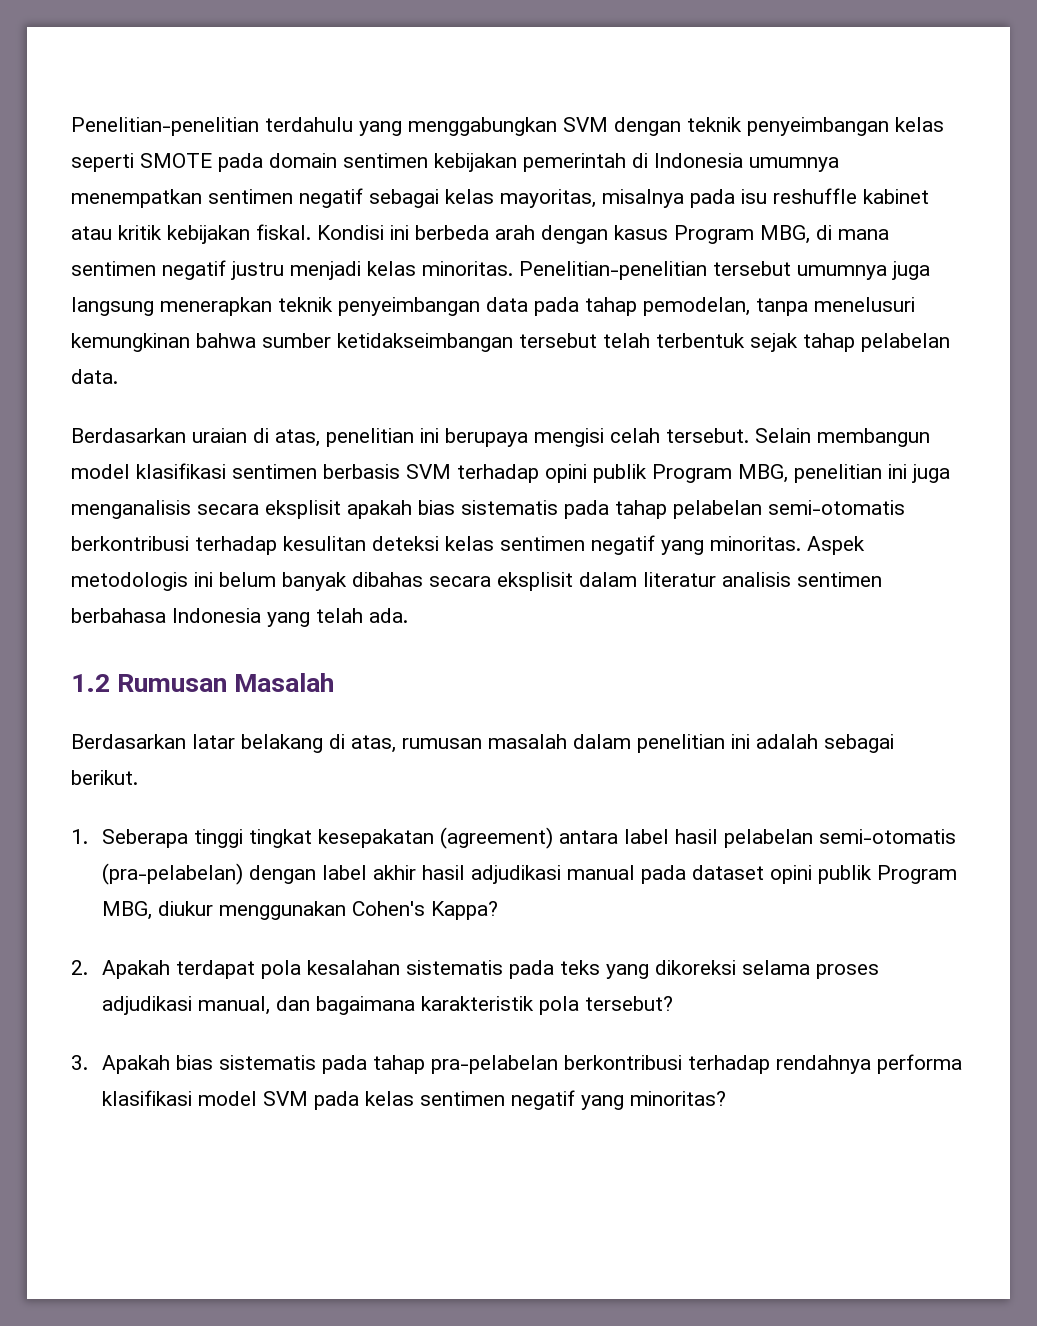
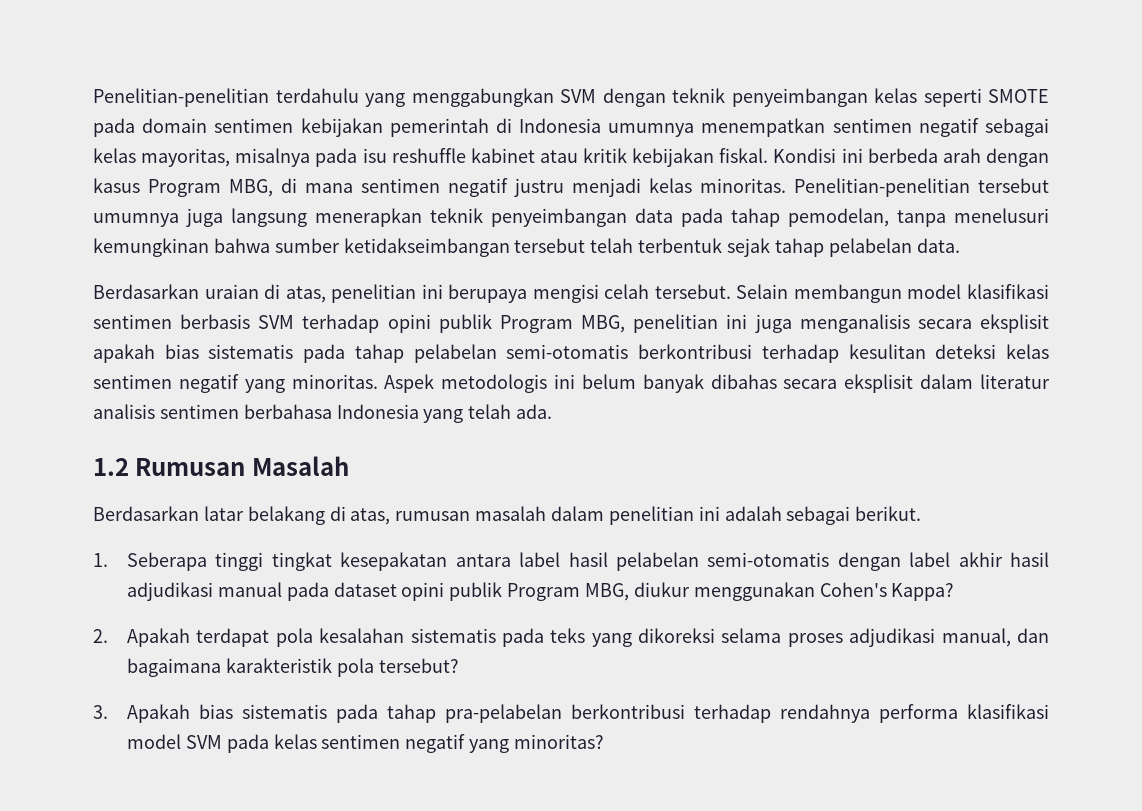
- 1. Seberapa tinggi tingkat kesepakatan (agreement) antara label hasil pelabelan semi-otomatis (pra-pelabelan) dengan label akhir hasil adjudikasi manual pada dataset opini publik Program MBG, diukur menggunakan Cohen's Kappa?
+ 1. Seberapa tinggi tingkat kesepakatan antara label hasil pelabelan semi-otomatis dengan label akhir hasil adjudikasi manual pada dataset opini publik Program MBG, diukur menggunakan Cohen's Kappa?

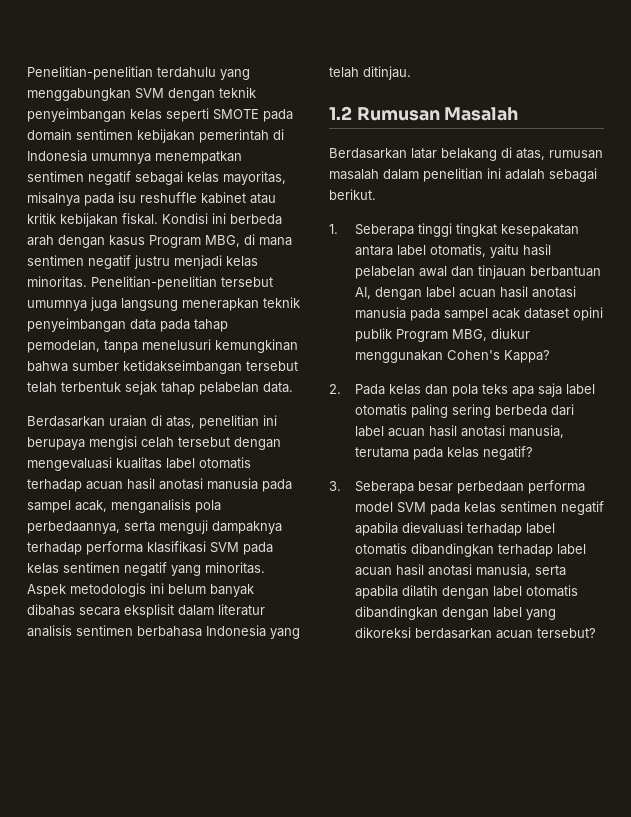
- Berdasarkan uraian di atas, penelitian ini berupaya mengisi celah tersebut. Selain membangun model klasifikasi sentimen berbasis SVM terhadap opini publik Program MBG, penelitian ini juga menganalisis secara eksplisit apakah bias sistematis pada tahap pelabelan semi-otomatis berkontribusi terhadap kesulitan deteksi kelas sentimen negatif yang minoritas.
+ Berdasarkan uraian di atas, penelitian ini berupaya mengisi celah tersebut dengan mengevaluasi kualitas label otomatis terhadap acuan hasil anotasi manusia pada sampel acak, menganalisis pola perbedaannya, serta menguji dampaknya terhadap performa klasifikasi SVM pada kelas sentimen negatif yang minoritas.
- Aspek metodologis ini belum banyak dibahas secara eksplisit dalam literatur analisis sentimen berbahasa Indonesia yang telah ada.
+ Aspek metodologis ini belum banyak dibahas secara eksplisit dalam literatur analisis sentimen berbahasa Indonesia yang telah ditinjau.
- 1. Seberapa tinggi tingkat kesepakatan antara label hasil pelabelan semi-otomatis dengan label akhir hasil adjudikasi manual pada dataset opini publik Program MBG, diukur menggunakan Cohen's Kappa?
+ 1. Seberapa tinggi tingkat kesepakatan antara label otomatis, yaitu hasil pelabelan awal dan tinjauan berbantuan AI, dengan label acuan hasil anotasi manusia pada sampel acak dataset opini publik Program MBG, diukur menggunakan Cohen's Kappa?
- 2. Apakah terdapat pola kesalahan sistematis pada teks yang dikoreksi selama proses adjudikasi manual, dan bagaimana karakteristik pola tersebut?
- 3. Apakah bias sistematis pada tahap pra-pelabelan berkontribusi terhadap rendahnya performa klasifikasi model SVM pada kelas sentimen negatif yang minoritas?
+ 2. Pada kelas dan pola teks apa saja label otomatis paling sering berbeda dari label acuan hasil anotasi manusia, terutama pada kelas negatif?
+ 3. Seberapa besar perbedaan performa model SVM pada kelas sentimen negatif apabila dievaluasi terhadap label otomatis dibandingkan terhadap label acuan hasil anotasi manusia, serta apabila dilatih dengan label otomatis dibandingkan dengan label yang dikoreksi berdasarkan acuan tersebut?

